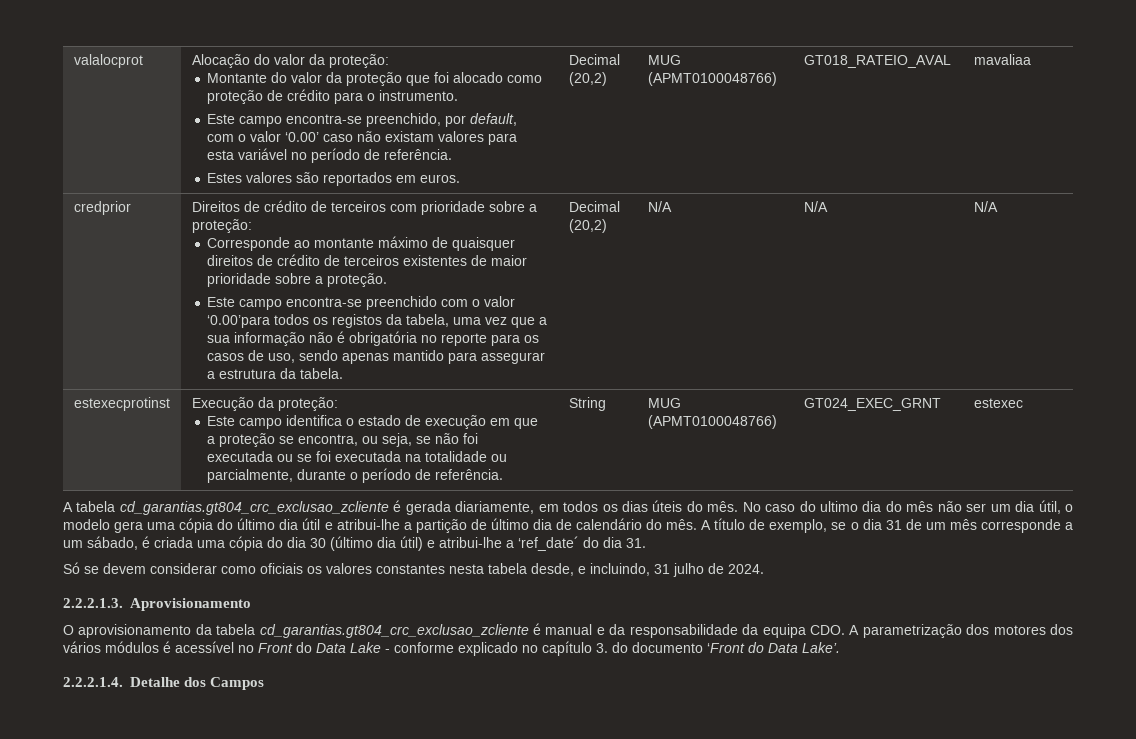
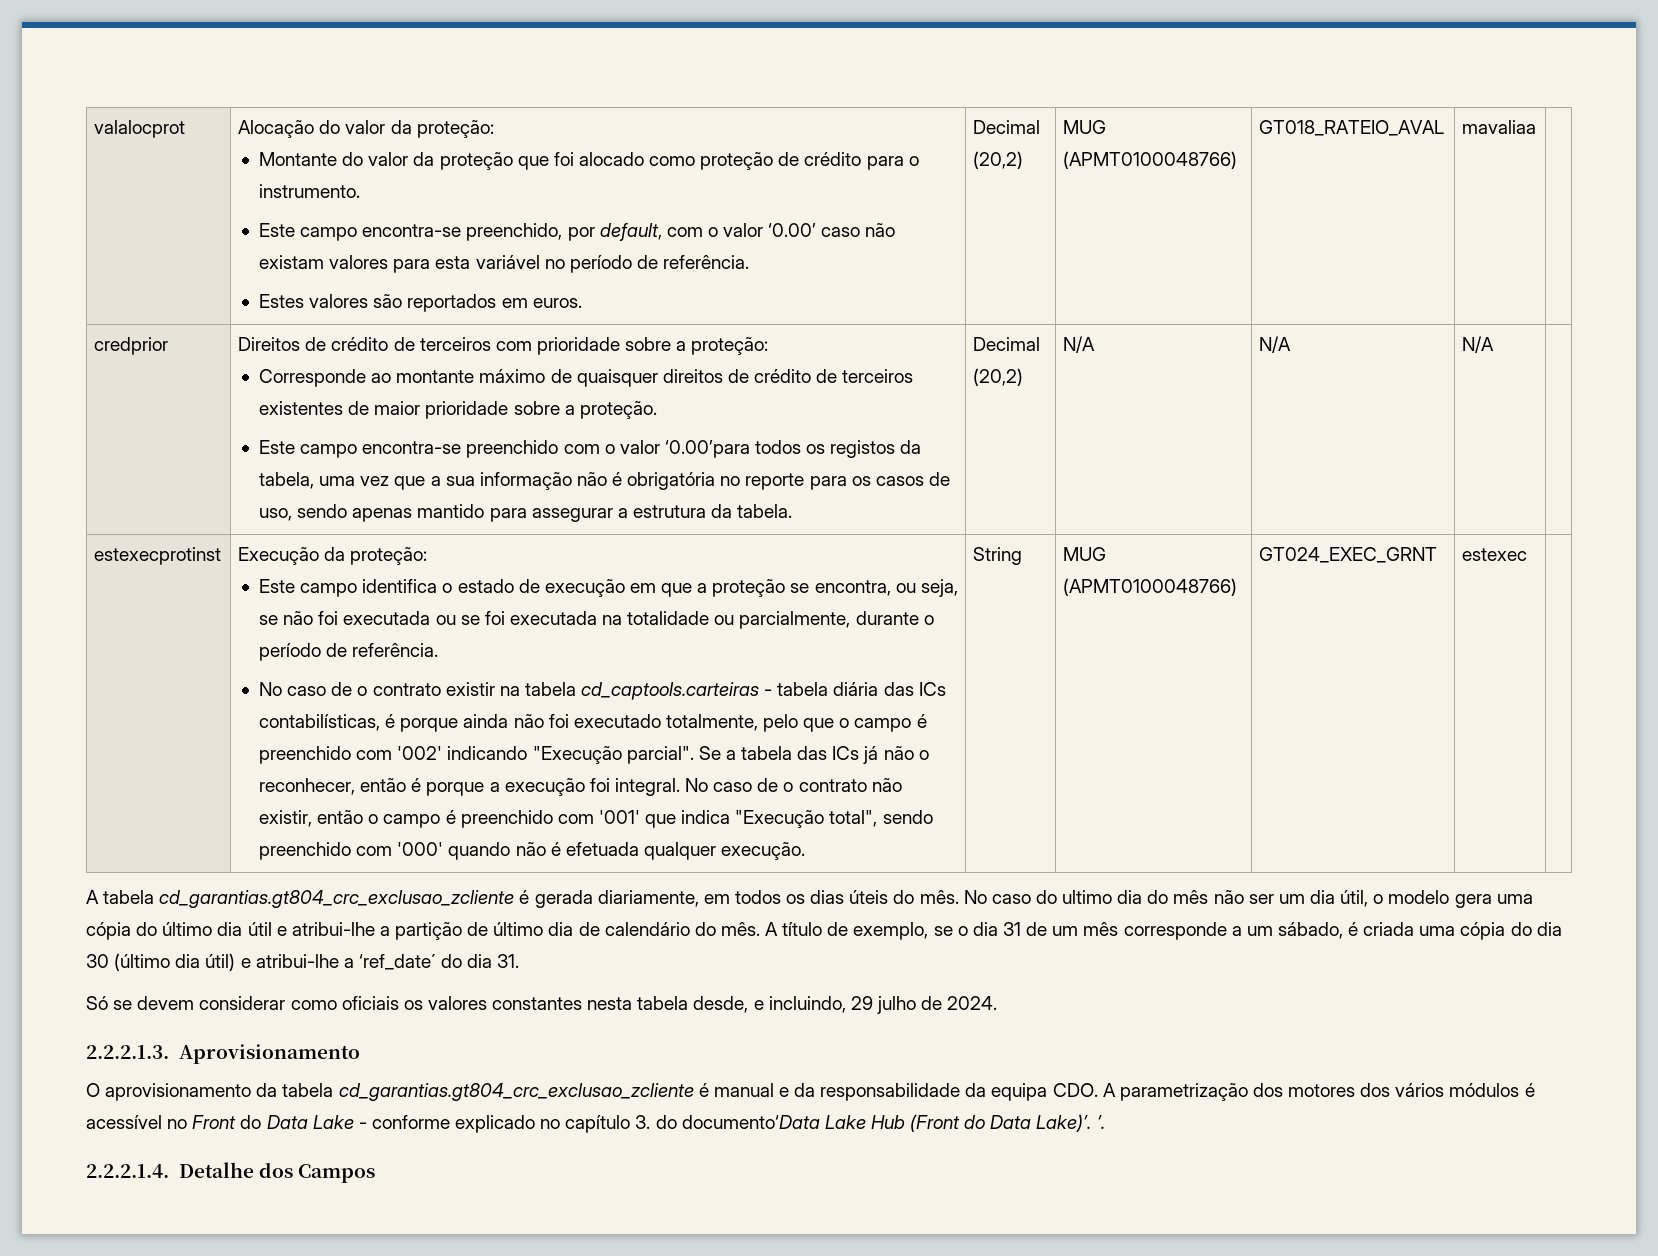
+ No caso de o contrato existir na tabela cd_captools.carteiras - tabela diária das ICs contabilísticas, é porque ainda não foi executado totalmente, pelo que o campo é preenchido com '002' indicando "Execução parcial". Se a tabela das ICs já não o reconhecer, então é porque a execução foi integral. No caso de o contrato não existir, então o campo é preenchido com '001' que indica "Execução total", sendo preenchido com '000' quando não é efetuada qualquer execução.
- Só se devem considerar como oficiais os valores constantes nesta tabela desde, e incluindo, 31 julho de 2024.
+ Só se devem considerar como oficiais os valores constantes nesta tabela desde, e incluindo, 29 julho de 2024.
- O aprovisionamento da tabela cd_garantias.gt804_crc_exclusao_zcliente é manual e da responsabilidade da equipa CDO. A parametrização dos motores dos vários módulos é acessível no Front do Data Lake - conforme explicado no capítulo 3. do documento ‘Front do Data Lake’.
+ O aprovisionamento da tabela cd_garantias.gt804_crc_exclusao_zcliente é manual e da responsabilidade da equipa CDO. A parametrização dos motores dos vários módulos é acessível no Front do Data Lake - conforme explicado no capítulo 3. do documento‘Data Lake Hub (Front do Data Lake)’. ’.

